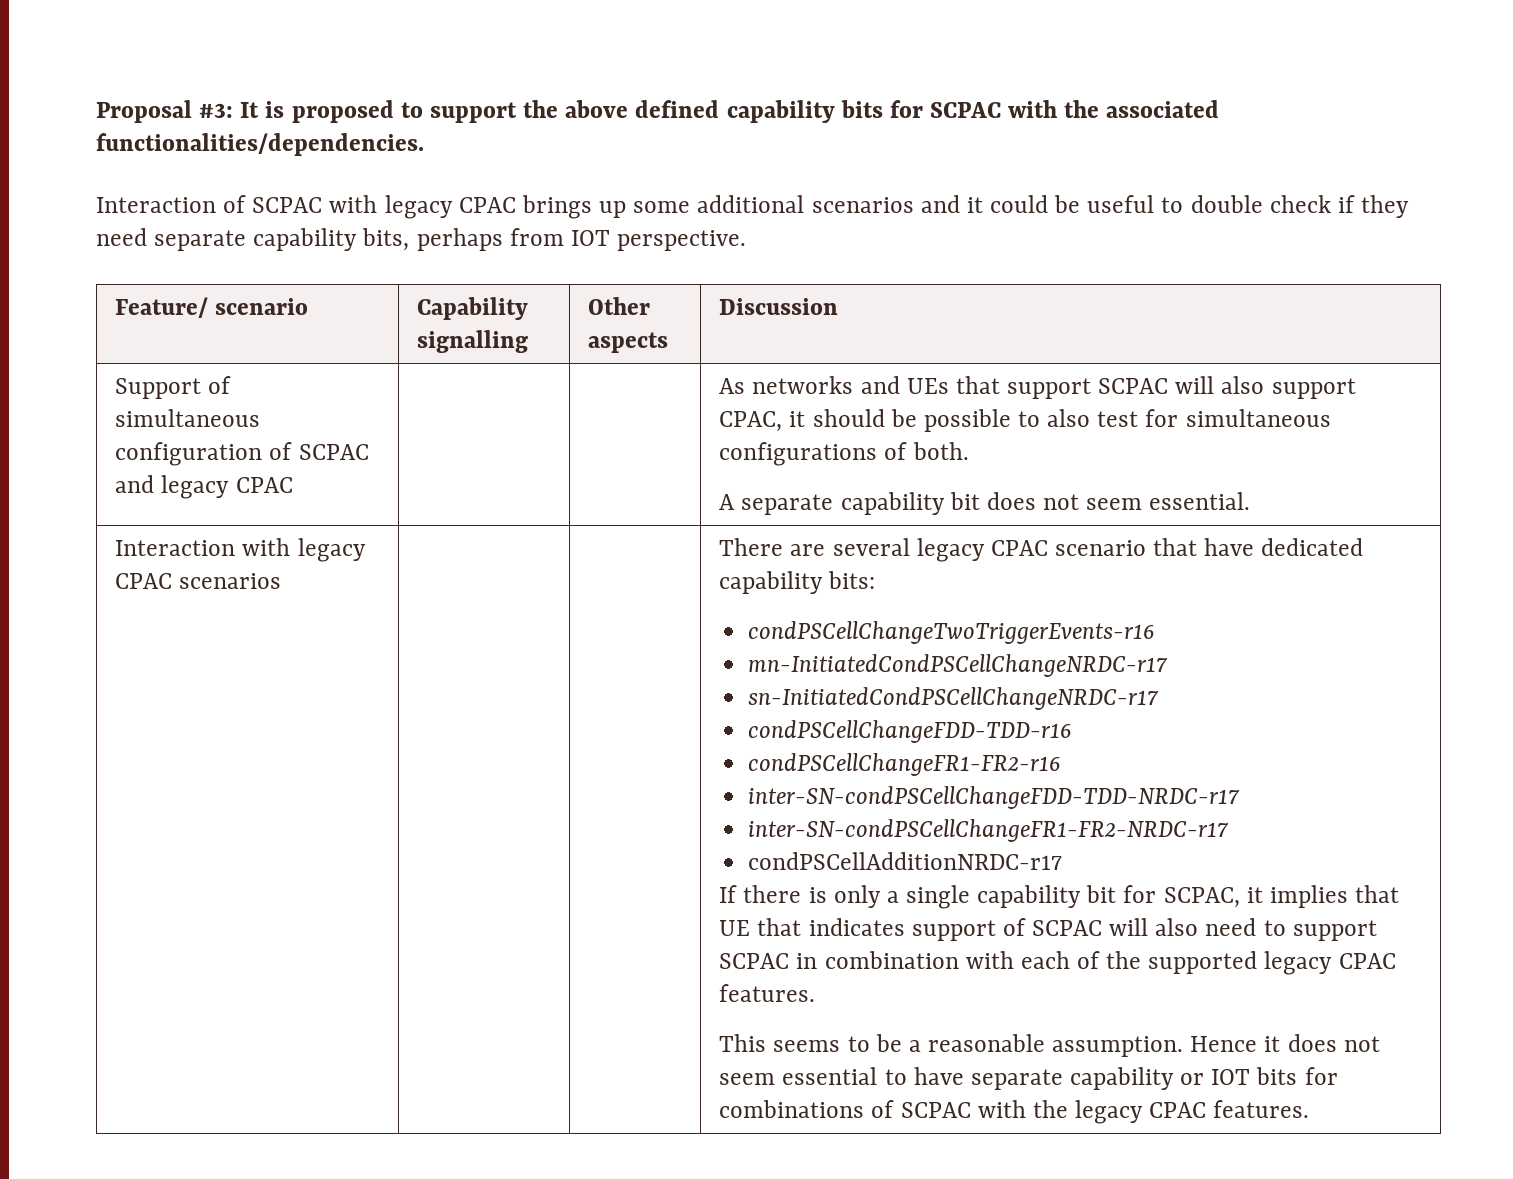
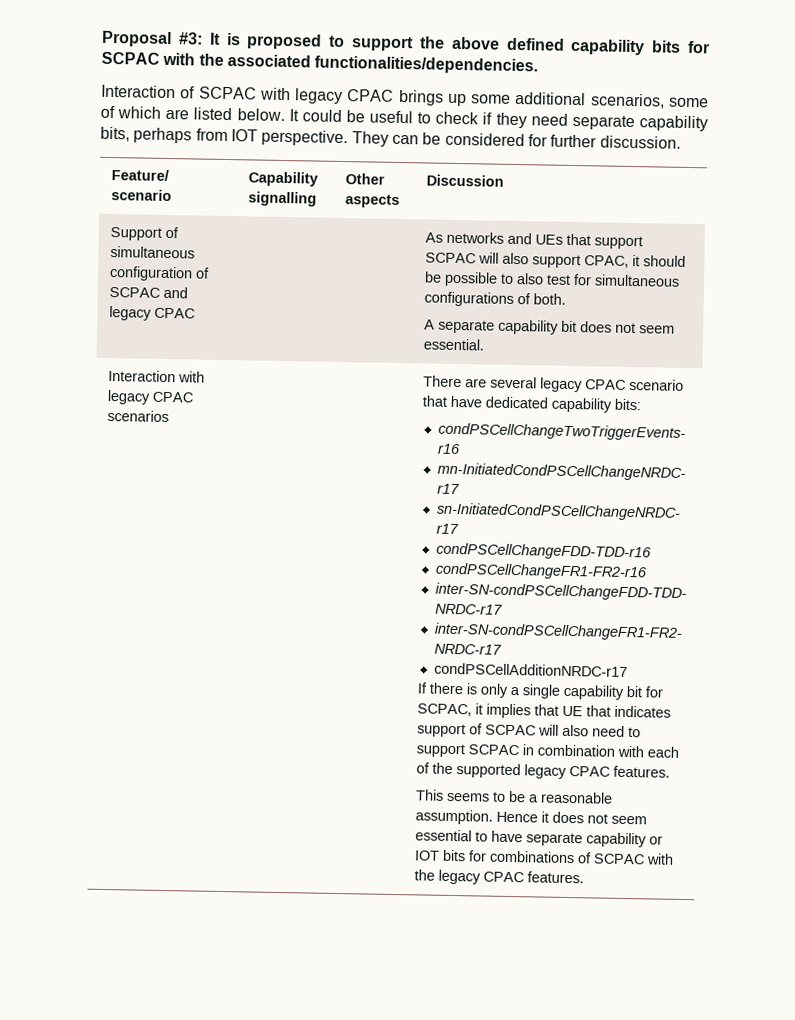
- Interaction of SCPAC with legacy CPAC brings up some additional scenarios and it could be useful to double check if they need separate capability bits, perhaps from IOT perspective.
+ Interaction of SCPAC with legacy CPAC brings up some additional scenarios, some of which are listed below. It could be useful to check if they need separate capability bits, perhaps from IOT perspective. They can be considered for further discussion.

